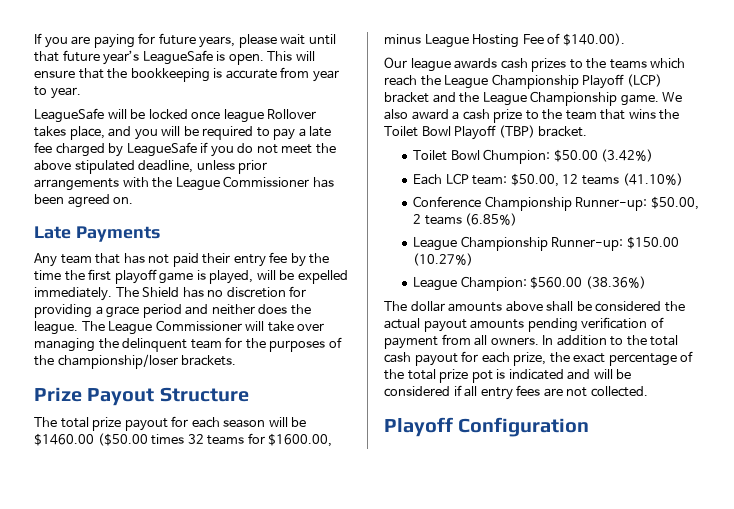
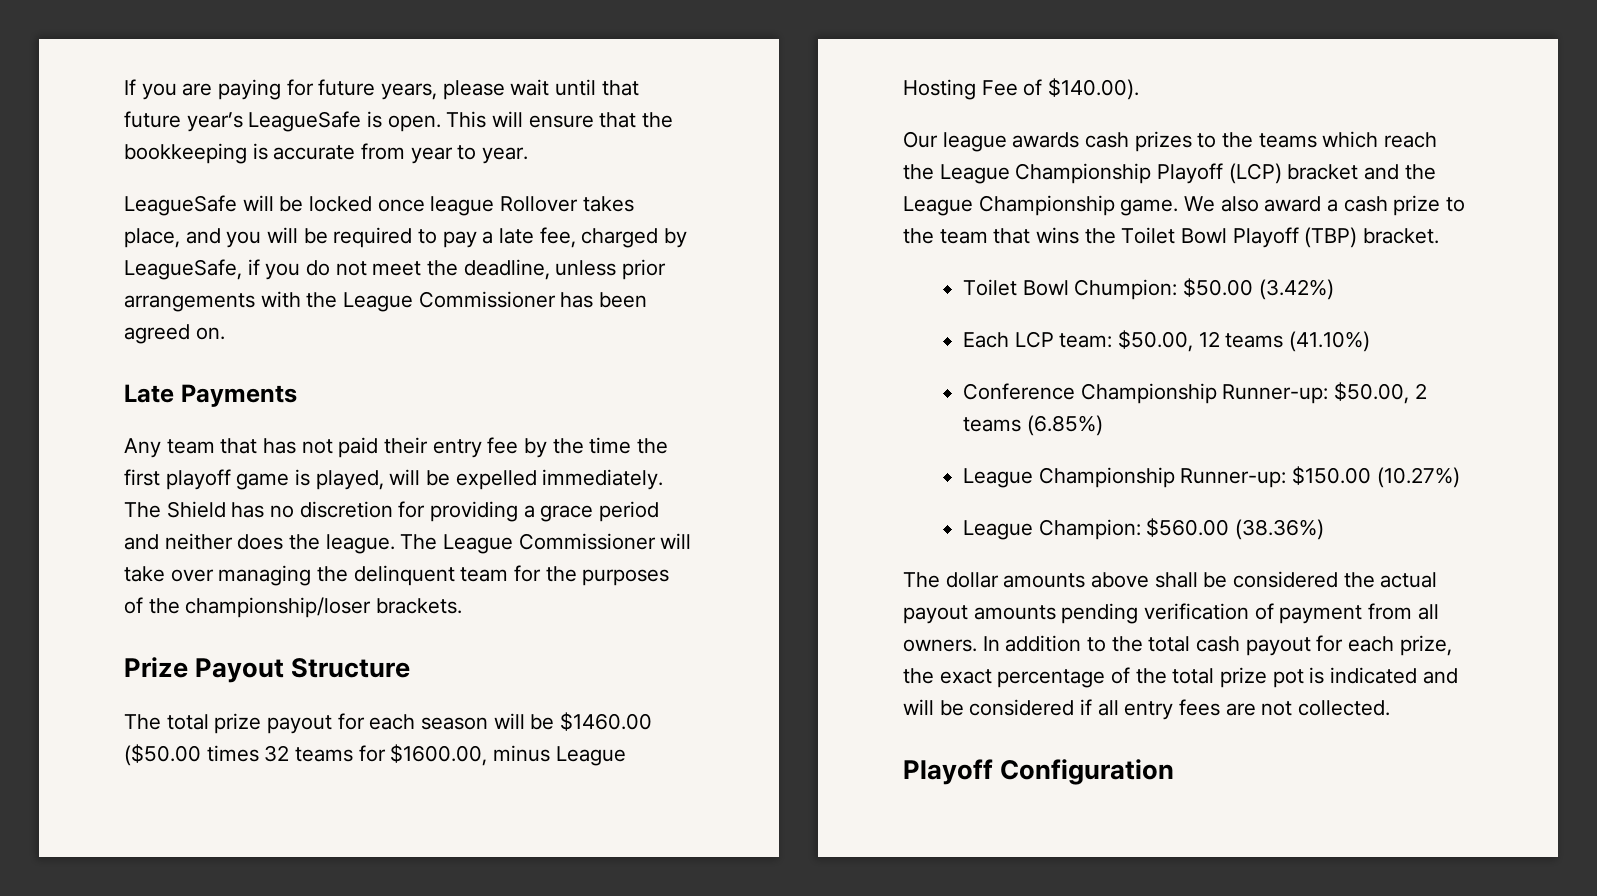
- LeagueSafe will be locked once league Rollover takes place, and you will be required to pay a late fee charged by LeagueSafe if you do not meet the above stipulated deadline, unless prior arrangements with the League Commissioner has been agreed on.
+ LeagueSafe will be locked once league Rollover takes place, and you will be required to pay a late fee, charged by LeagueSafe, if you do not meet the deadline, unless prior arrangements with the League Commissioner has been agreed on.

